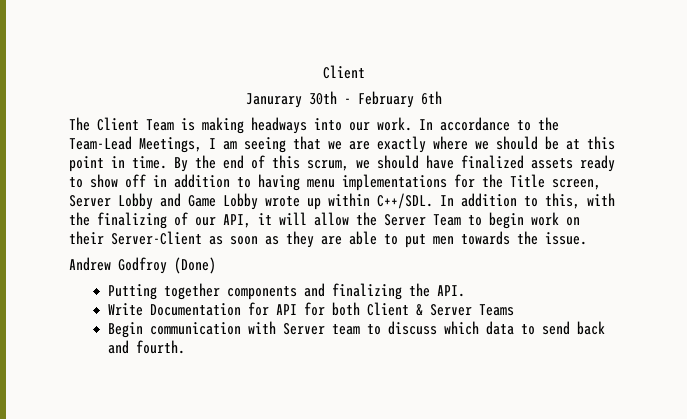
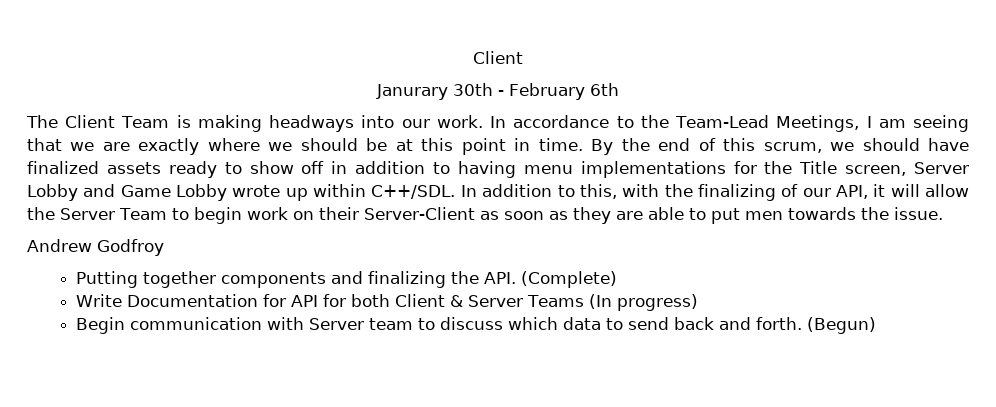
- Andrew Godfroy (Done)
+ Andrew Godfroy
- Putting together components and finalizing the API.
+ Putting together components and finalizing the API. (Complete)
- Write Documentation for API for both Client & Server Teams
+ Write Documentation for API for both Client & Server Teams (In progress)
- Begin communication with Server team to discuss which data to send back and fourth.
+ Begin communication with Server team to discuss which data to send back and forth. (Begun)

